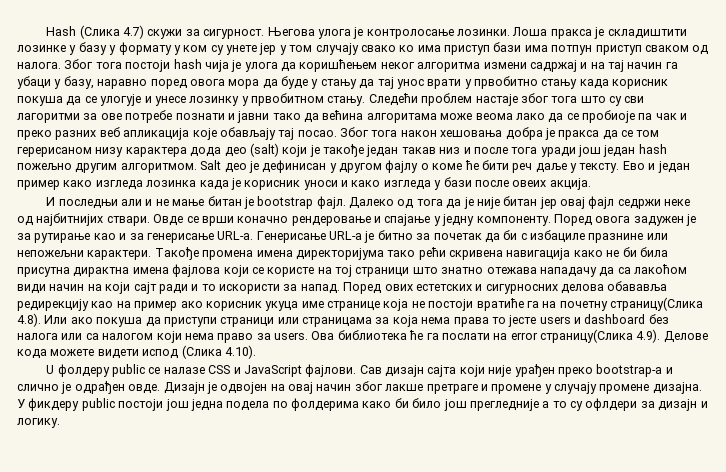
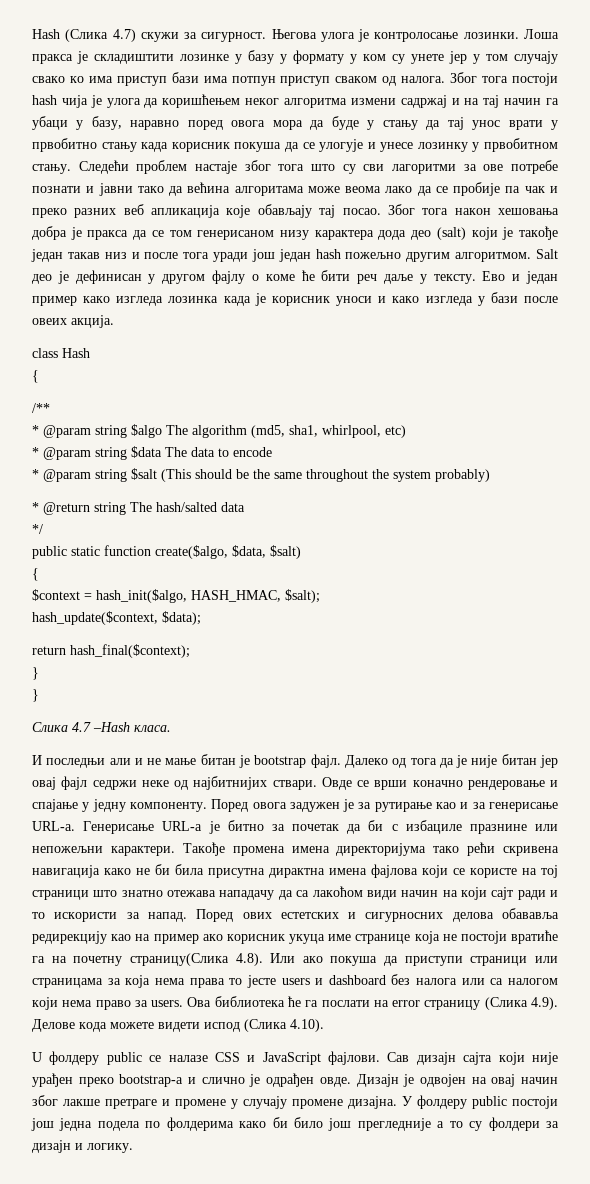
- Следећи проблем настаје због тога што су сви лагоритми за ове потребе познати и јавни тако да већина алгоритама може веома лако да се пробиоје па чак и преко разних веб апликација које обављају тај посао.
+ Следећи проблем настаје због тога што су сви лагоритми за ове потребе познати и јавни тако да већина алгоритама може веома лако да се пробије па чак и преко разних веб апликација које обављају тај посао.
- Због тога након хешовања добра је пракса да се том герерисаном низу карактера дода део (salt) који је такође један такав низ и после тога уради још један hash пожељно другим алгоритмом.
+ Због тога након хешовања добра је пракса да се том генерисаном низу карактера дода део (salt) који је такође један такав низ и после тога уради још један hash пожељно другим алгоритмом.
+ class Hash
+ {
+ /**
+ * @param string $algo The algorithm (md5, sha1, whirlpool, etc)
+ * @param string $data The data to encode
+ * @param string $salt (This should be the same throughout the system probably)
+ * @return string The hash/salted data
+ */
+ public static function create($algo, $data, $salt)
+ {
+ $context = hash_init($algo, HASH_HMAC, $salt);
+ hash_update($context, $data);
+ return hash_final($context);
+ }
+ }
+ Слика 4.7 –Hash класа.
- Ова библиотека ће га послати на error страницу(Слика 4.9). Делове кода можете видети испод (Слика 4.10).
+ Ова библиотека ће га послати на error страницу (Слика 4.9). Делове кода можете видети испод (Слика 4.10).
- У фикдеру public постоји још једна подела по фолдерима како би било још прегледније а то су офлдери за дизајн и логику.
+ У фолдеру public постоји још једна подела по фолдерима како би било још прегледније а то су фолдери за дизајн и логику.

